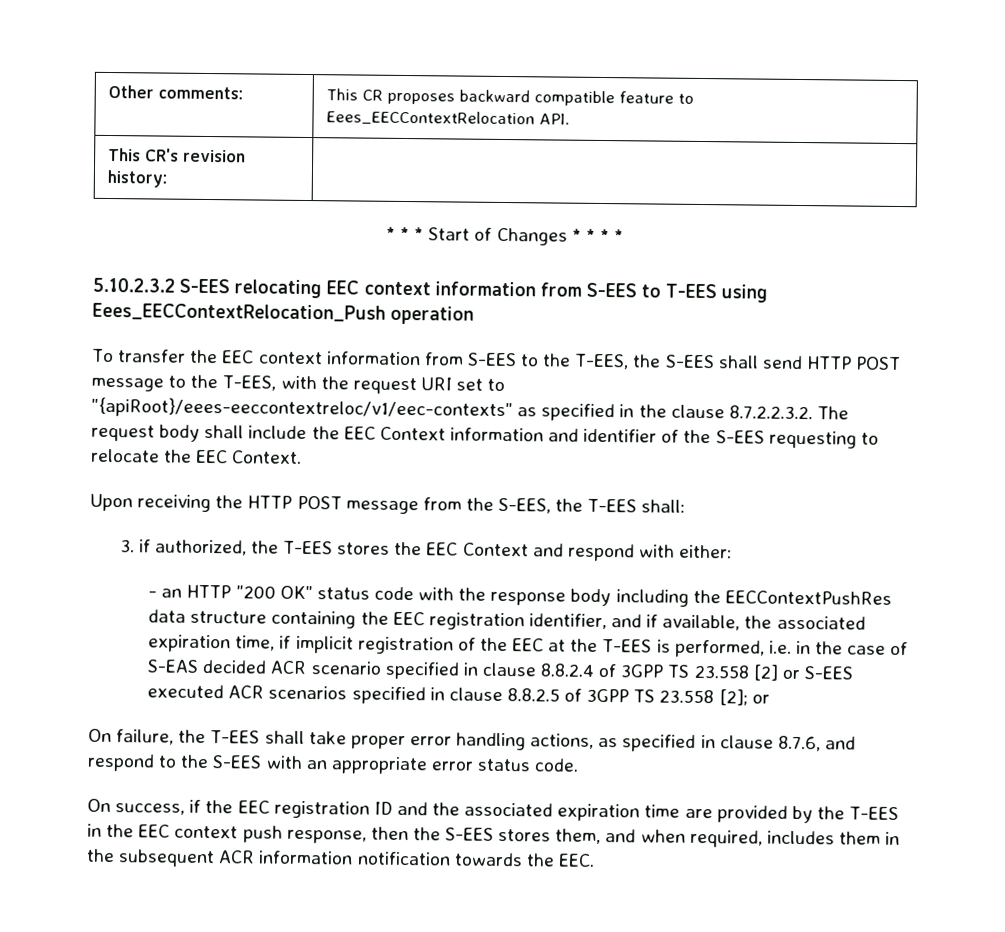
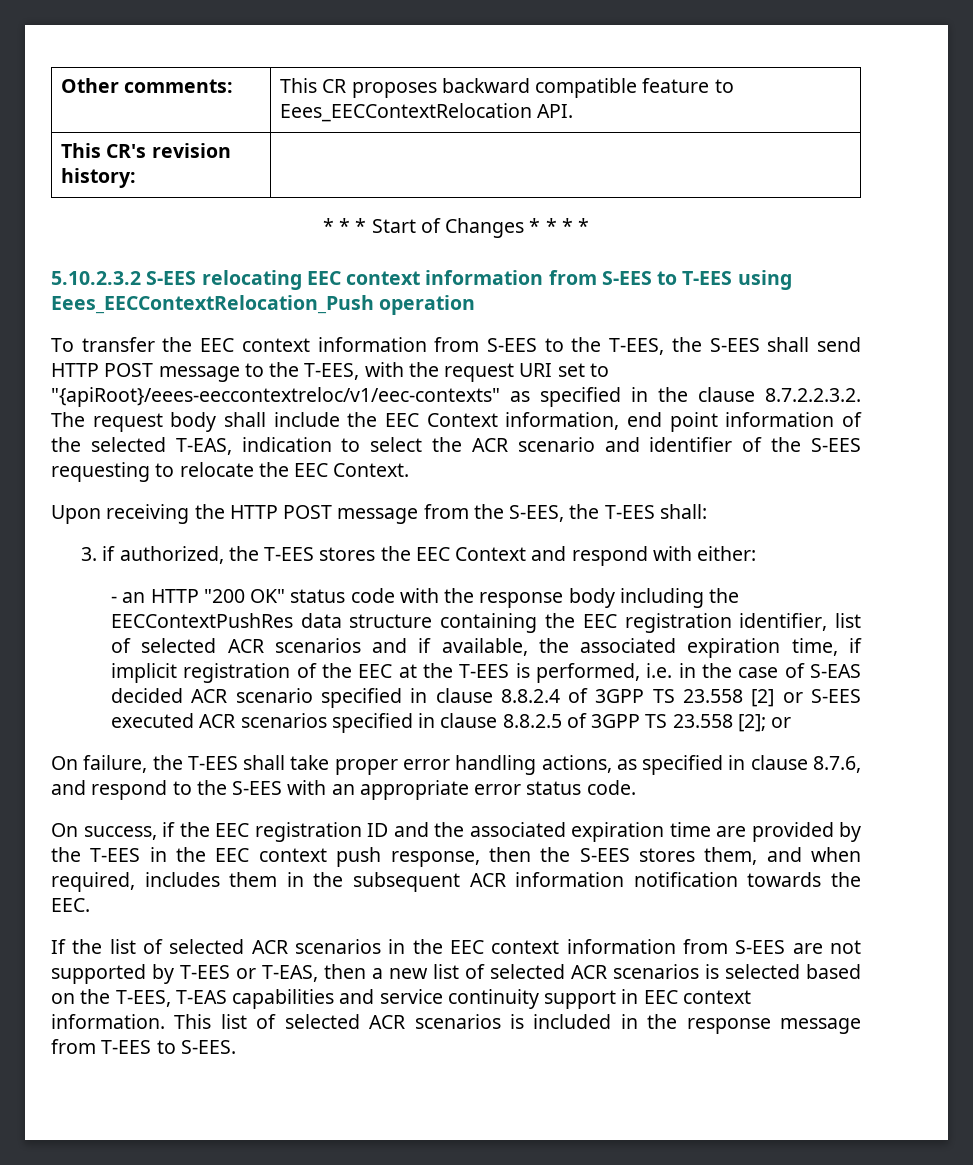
- To transfer the EEC context information from S-EES to the T-EES, the S-EES shall send HTTP POST message to the T-EES, with the request URI set to "{apiRoot}/eees-eeccontextreloc/v1/eec-contexts" as specified in the clause 8.7.2.2.3.2. The request body shall include the EEC Context information and identifier of the S-EES requesting to relocate the EEC Context.
+ To transfer the EEC context information from S-EES to the T-EES, the S-EES shall send HTTP POST message to the T-EES, with the request URI set to "{apiRoot}/eees-eeccontextreloc/v1/eec-contexts" as specified in the clause 8.7.2.2.3.2. The request body shall include the EEC Context information, end point information of the selected T-EAS, indication to select the ACR scenario and identifier of the S-EES requesting to relocate the EEC Context.
- - an HTTP "200 OK" status code with the response body including the EECContextPushRes data structure containing the EEC registration identifier, and if available, the associated expiration time, if implicit registration of the EEC at the T-EES is performed, i.e. in the case of S-EAS decided ACR scenario specified in clause 8.8.2.4 of 3GPP TS 23.558 [2] or S-EES executed ACR scenarios specified in clause 8.8.2.5 of 3GPP TS 23.558 [2];
+ - an HTTP "200 OK" status code with the response body including the EECContextPushRes data structure containing the EEC registration identifier, list of selected ACR scenarios and if available, the associated expiration time, if implicit registration of the EEC at the T-EES is performed, i.e. in the case of S-EAS decided ACR scenario specified in clause 8.8.2.4 of 3GPP TS 23.558 [2] or S-EES executed ACR scenarios specified in clause 8.8.2.5 of 3GPP TS 23.558 [2];
+ If the list of selected ACR scenarios in the EEC context information from S-EES are not supported by T-EES or T-EAS, then a new list of selected ACR scenarios is selected based on the T-EES, T-EAS capabilities and service continuity support in EEC context information. This list of selected ACR scenarios is included in the response message from T-EES to S-EES.

